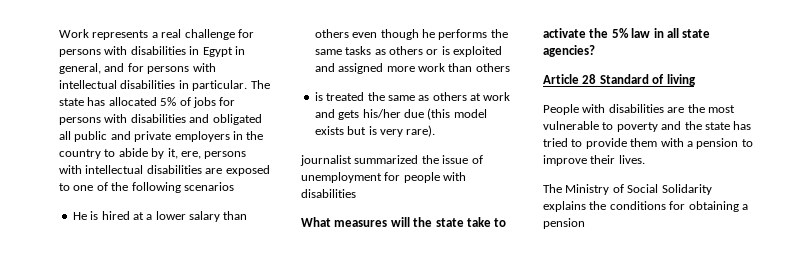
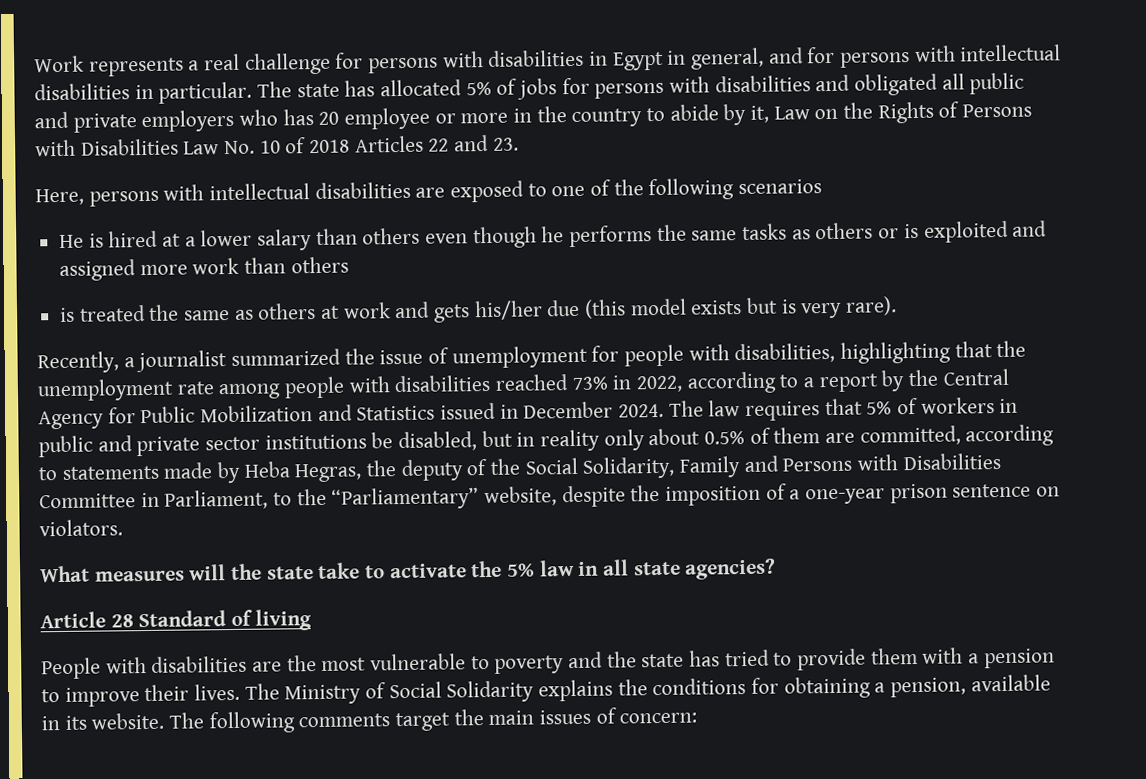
- The state has allocated 5% of jobs for persons with disabilities and obligated all public and private employers in the country to abide by it, ere, persons with intellectual disabilities are exposed to one of the following scenarios
+ The state has allocated 5% of jobs for persons with disabilities and obligated all public and private employers who has 20 employee or more in the country to abide by it, Law on the Rights of Persons with Disabilities Law No. 10 of 2018 Articles 22 and 23.
+ Here, persons with intellectual disabilities are exposed to one of the following scenarios
- journalist summarized the issue of unemployment for people with disabilities
+ Recently, a journalist summarized the issue of unemployment for people with disabilities, highlighting that the unemployment rate among people with disabilities reached 73% in 2022, according to a report by the Central Agency for Public Mobilization and Statistics issued in December 2024. The law requires that 5% of workers in public and private sector institutions be disabled, but in reality only about 0.5% of them are committed, according to statements made by Heba Hegras, the deputy of the Social Solidarity, Family and Persons with Disabilities Committee in Parliament, to the “Parliamentary” website, despite the imposition of a one-year prison sentence on violators.
- People with disabilities are the most vulnerable to poverty and the state has tried to provide them with a pension to improve their lives.
- The Ministry of Social Solidarity explains the conditions for obtaining a pension
+ People with disabilities are the most vulnerable to poverty and the state has tried to provide them with a pension to improve their lives. The Ministry of Social Solidarity explains the conditions for obtaining a pension, available in its website. The following comments target the main issues of concern:

